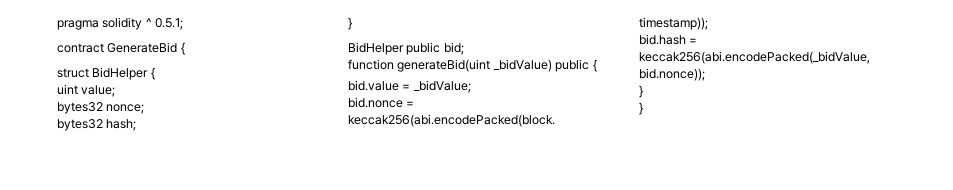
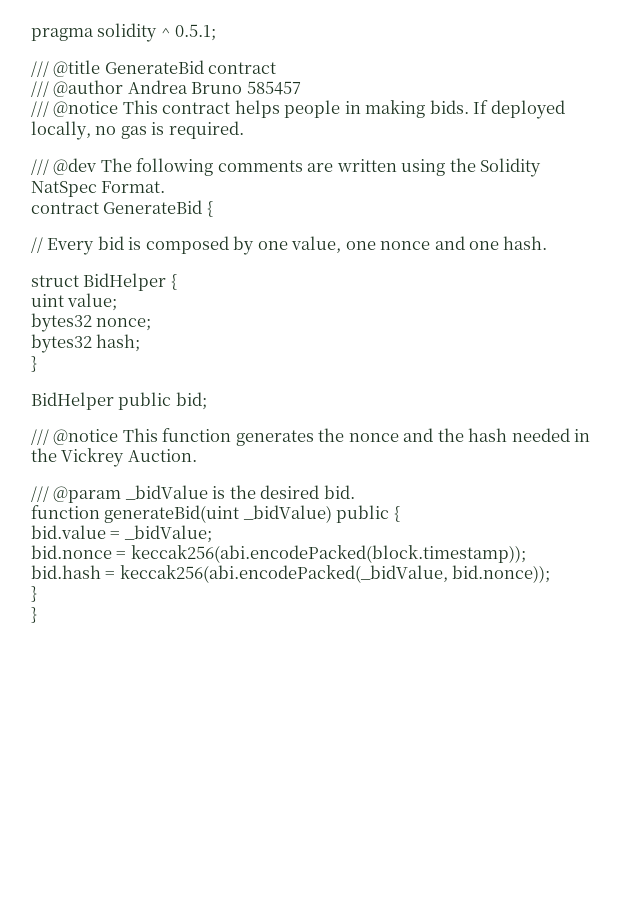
+ /// @title GenerateBid contract
+ /// @author Andrea Bruno 585457
+ /// @notice This contract helps people in making bids. If deployed locally, no gas is required.
+ /// @dev The following comments are written using the Solidity NatSpec Format.
  contract GenerateBid {
+ // Every bid is composed by one value, one nonce and one hash.
+ /// @notice This function generates the nonce and the hash needed in the Vickrey Auction.
+ /// @param _bidValue is the desired bid.

